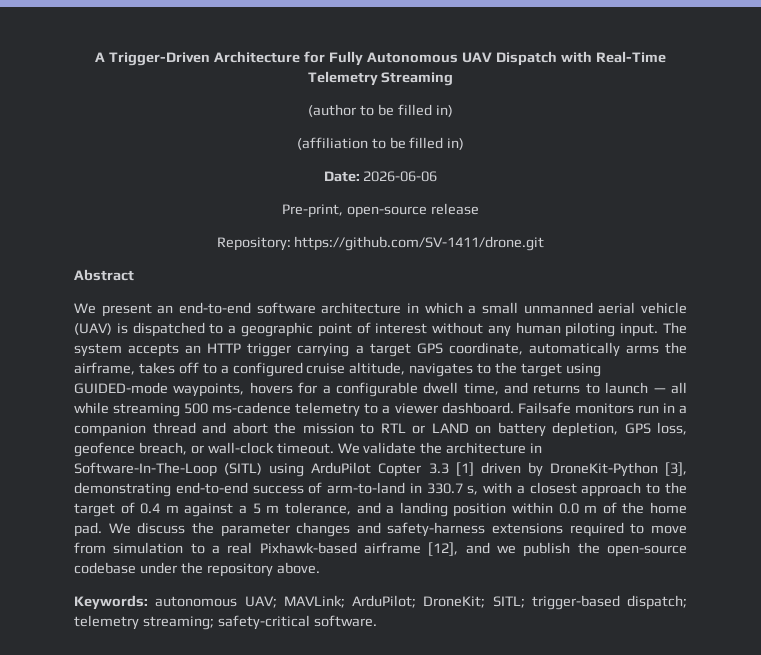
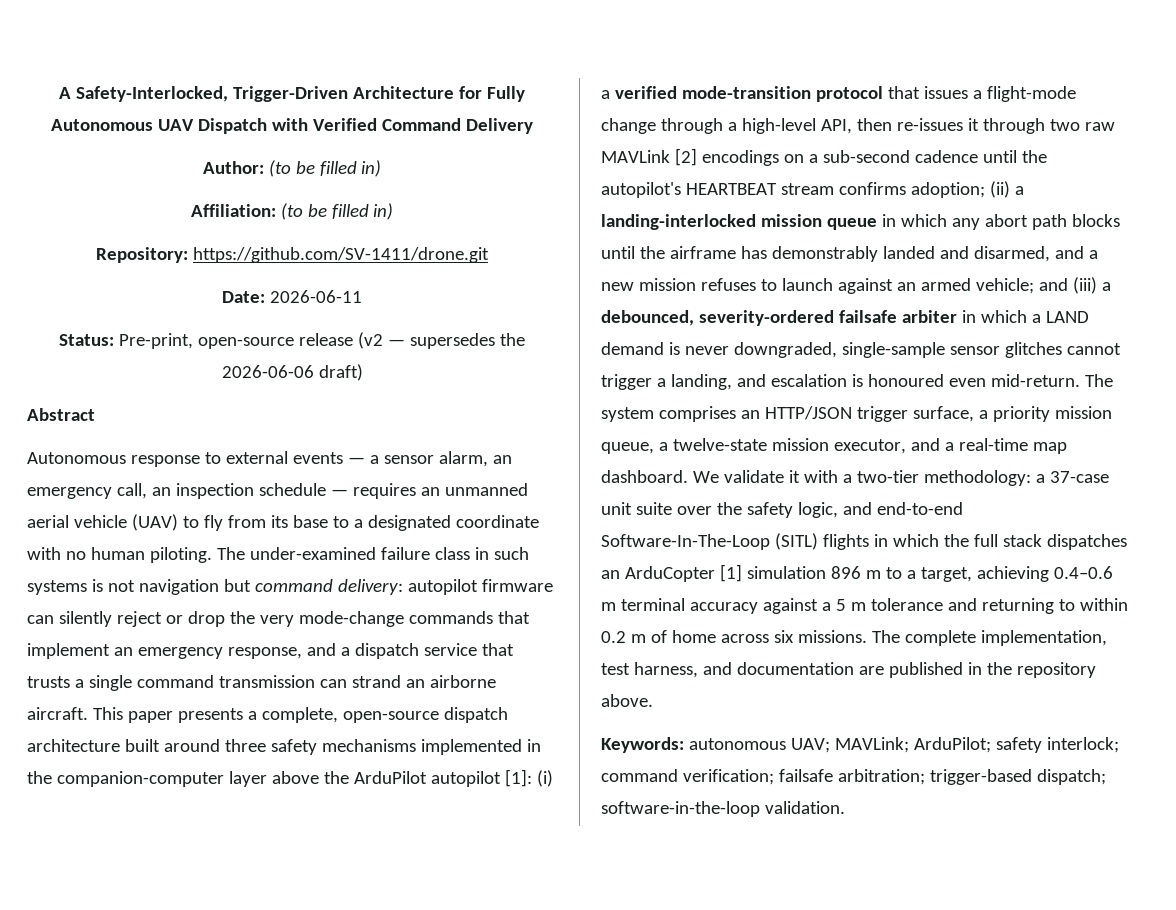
- A Trigger-Driven Architecture for Fully Autonomous UAV Dispatch with Real-Time Telemetry Streaming
- (author to be filled in)
- (affiliation to be filled in)
+ A Safety-Interlocked, Trigger-Driven Architecture for Fully Autonomous UAV Dispatch with Verified Command Delivery
+ Author: (to be filled in)
+ Affiliation: (to be filled in)
+ Repository: https://github.com/SV-1411/drone.git
- Date: 2026-06-06
- Pre-print, open-source release
- Repository: https://github.com/SV-1411/drone.git
+ Date: 2026-06-11
+ Status: Pre-print, open-source release (v2 — supersedes the 2026-06-06 draft)
  Abstract
- We present an end-to-end software architecture in which a small unmanned aerial vehicle (UAV) is dispatched to a geographic point of interest without any human piloting input. The system accepts an HTTP trigger carrying a target GPS coordinate, automatically arms the airframe, takes off to a configured cruise altitude, navigates to the target using GUIDED-mode waypoints, hovers for a configurable dwell time, and returns to launch — all while streaming 500 ms-cadence telemetry to a viewer dashboard. Failsafe monitors run in a companion thread and abort the mission to RTL or LAND on battery depletion, GPS loss, geofence breach, or wall-clock timeout. We validate the architecture in Software-In-The-Loop (SITL) using ArduPilot Copter 3.3 [1] driven by DroneKit-Python [3], demonstrating end-to-end success of arm-to-land in 330.7 s, with a closest approach to the target of 0.4 m against a 5 m tolerance, and a landing position within 0.0 m of the home pad. We discuss the parameter changes and safety-harness extensions required to move from simulation to a real Pixhawk-based airframe [12], and we publish the open-source codebase under the repository above.
+ Autonomous response to external events — a sensor alarm, an emergency call, an inspection schedule — requires an unmanned aerial vehicle (UAV) to fly from its base to a designated coordinate with no human piloting. The under-examined failure class in such systems is not navigation but command delivery: autopilot firmware can silently reject or drop the very mode-change commands that implement an emergency response, and a dispatch service that trusts a single command transmission can strand an airborne aircraft. This paper presents a complete, open-source dispatch architecture built around three safety mechanisms implemented in the companion-computer layer above the ArduPilot autopilot [1]: (i) a verified mode-transition protocol that issues a flight-mode change through a high-level API, then re-issues it through two raw MAVLink [2] encodings on a sub-second cadence until the autopilot's HEARTBEAT stream confirms adoption; (ii) a landing-interlocked mission queue in which any abort path blocks until the airframe has demonstrably landed and disarmed, and a new mission refuses to launch against an armed vehicle; and (iii) a debounced, severity-ordered failsafe arbiter in which a LAND demand is never downgraded, single-sample sensor glitches cannot trigger a landing, and escalation is honoured even mid-return. The system comprises an HTTP/JSON trigger surface, a priority mission queue, a twelve-state mission executor, and a real-time map dashboard. We validate it with a two-tier methodology: a 37-case unit suite over the safety logic, and end-to-end Software-In-The-Loop (SITL) flights in which the full stack dispatches an ArduCopter [1] simulation 896 m to a target, achieving 0.4–0.6 m terminal accuracy against a 5 m tolerance and returning to within 0.2 m of home across six missions. The complete implementation, test harness, and documentation are published in the repository above.
- Keywords: autonomous UAV; MAVLink; ArduPilot; DroneKit; SITL; trigger-based dispatch; telemetry streaming; safety-critical software.
+ Keywords: autonomous UAV; MAVLink; ArduPilot; safety interlock; command verification; failsafe arbitration; trigger-based dispatch; software-in-the-loop validation.

